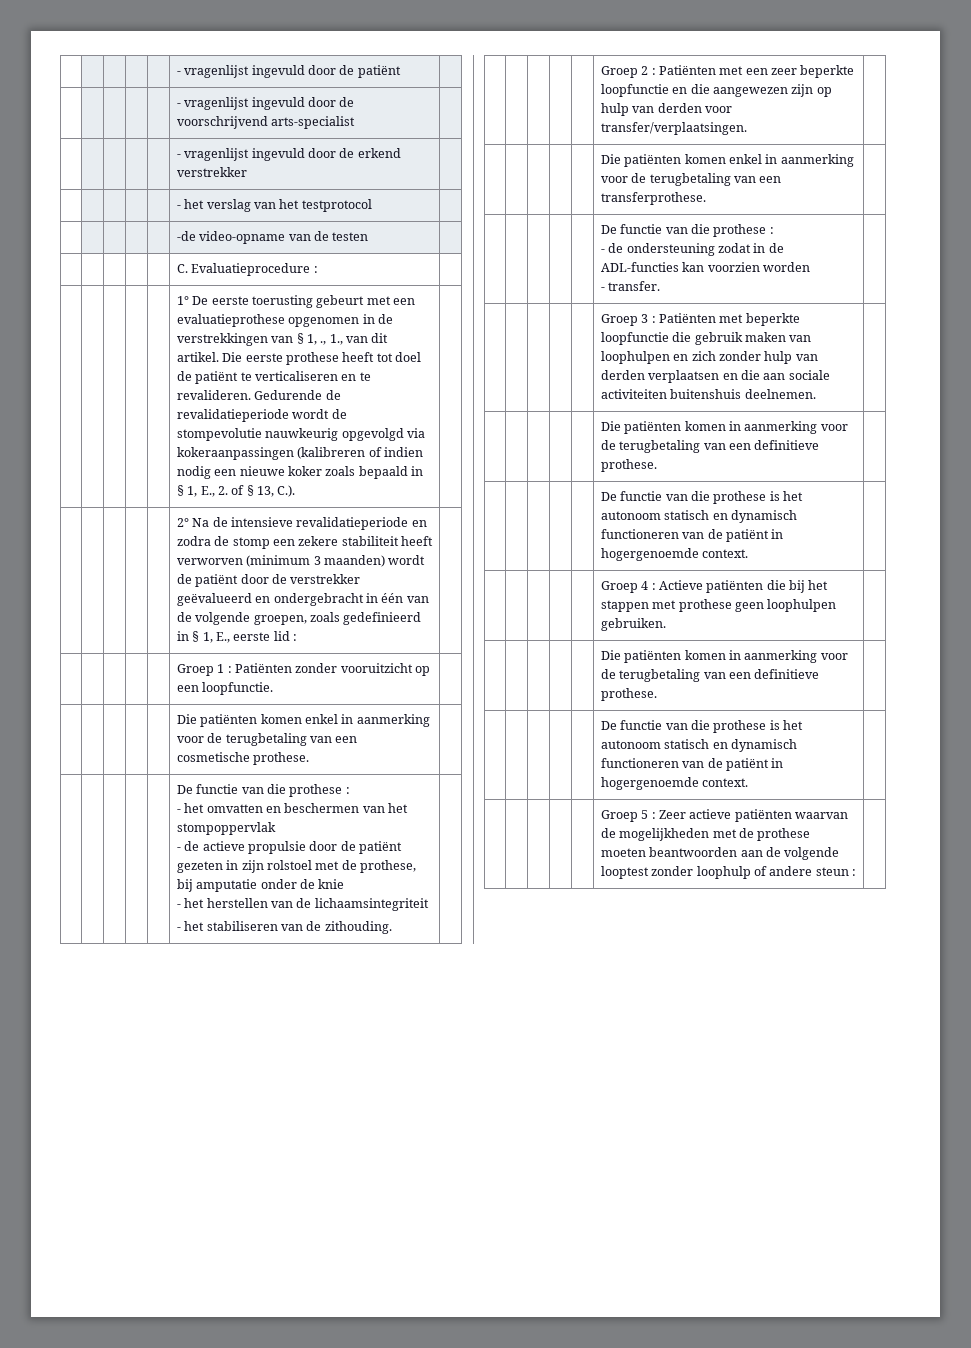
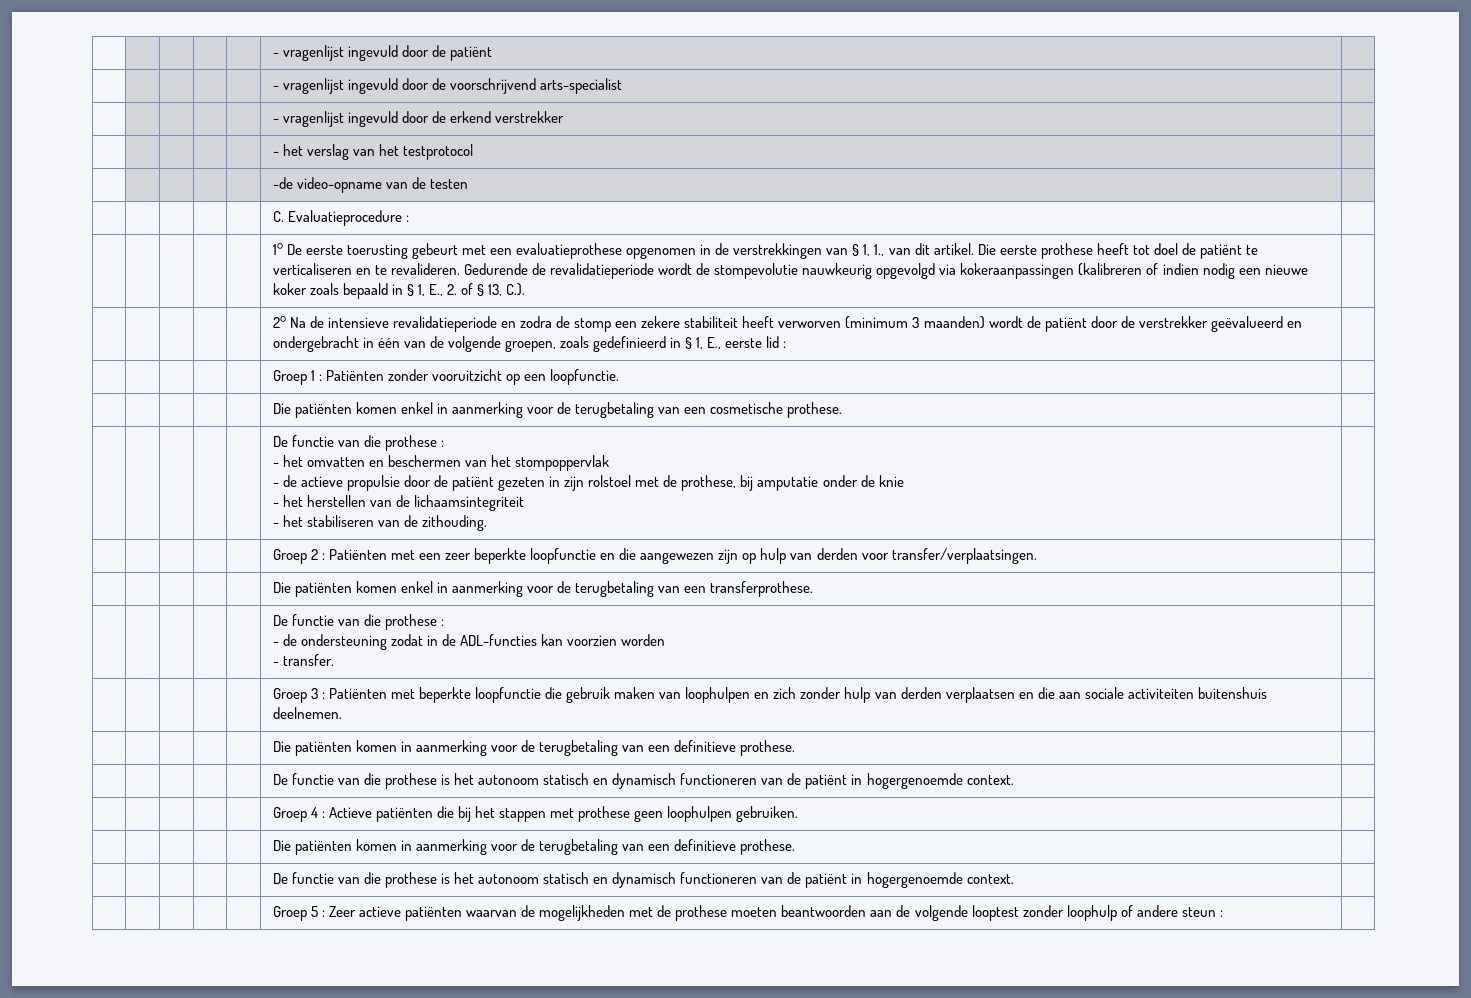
- 1° De eerste toerusting gebeurt met een evaluatieprothese opgenomen in de verstrekkingen van § 1, ., 1., van dit artikel.
+ 1° De eerste toerusting gebeurt met een evaluatieprothese opgenomen in de verstrekkingen van § 1, 1., van dit artikel.

